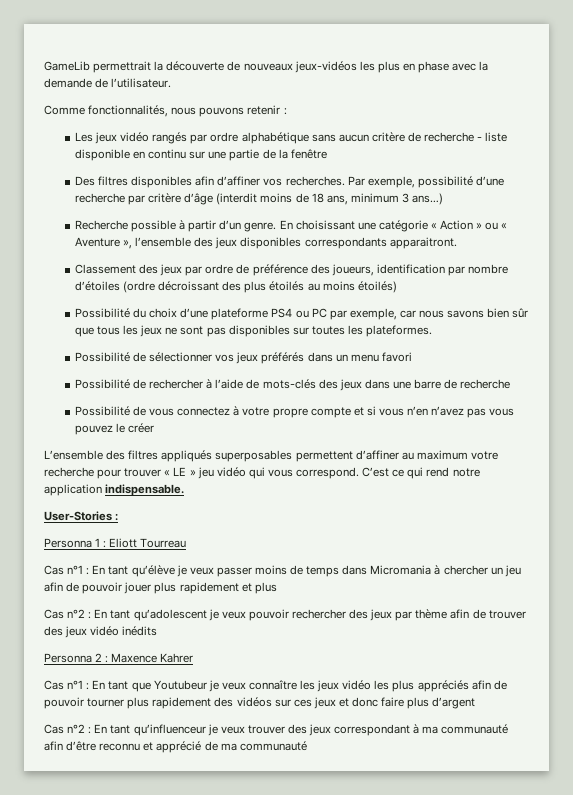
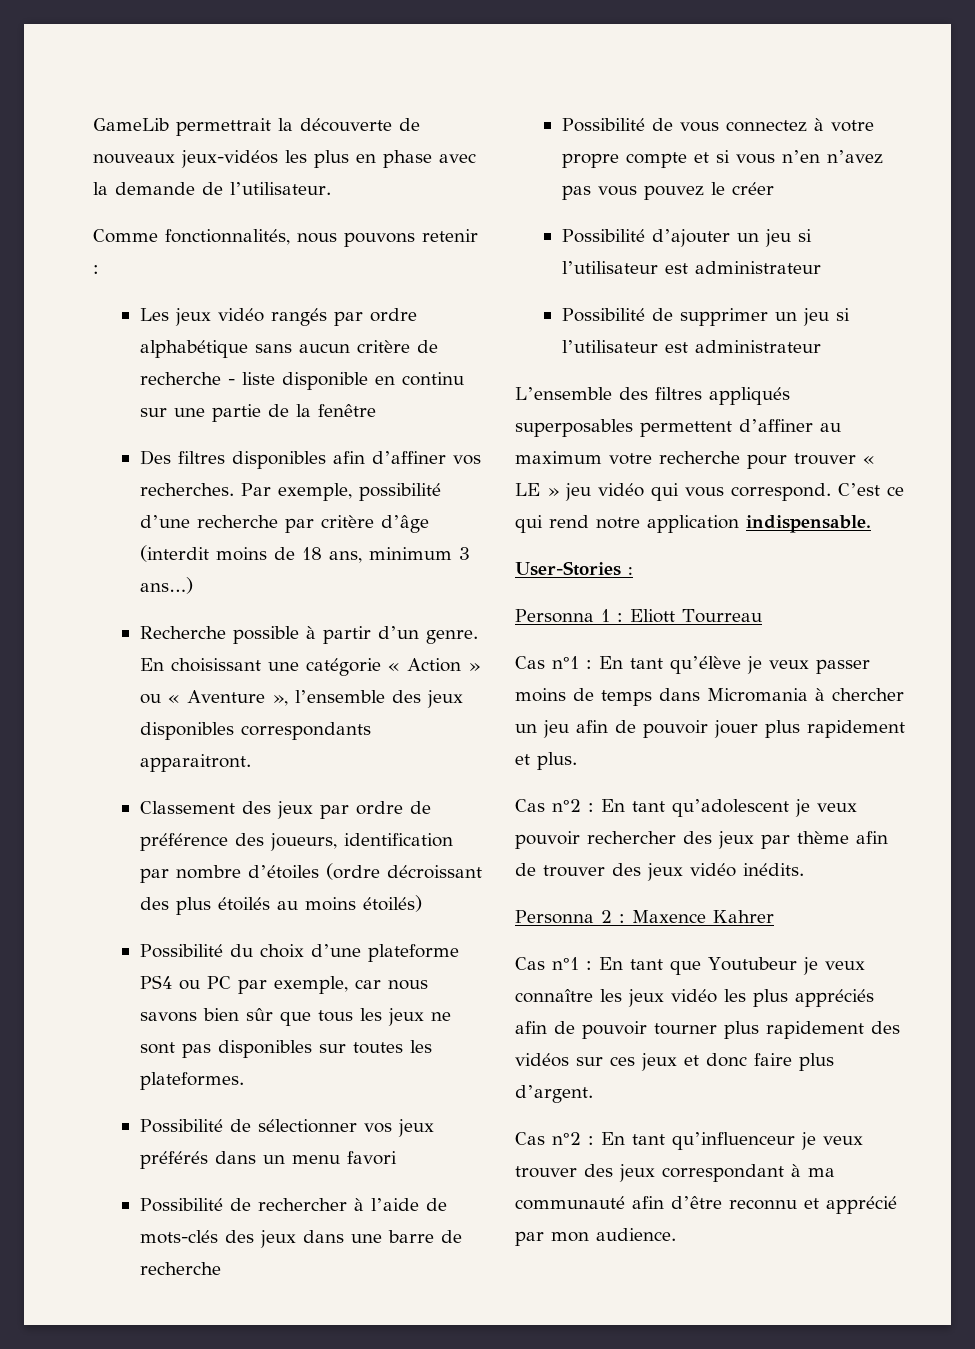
+ Possibilité d’ajouter un jeu si l’utilisateur est administrateur
+ Possibilité de supprimer un jeu si l’utilisateur est administrateur
- Cas n°1 : En tant qu’élève je veux passer moins de temps dans Micromania à chercher un jeu afin de pouvoir jouer plus rapidement et plus
+ Cas n°1 : En tant qu’élève je veux passer moins de temps dans Micromania à chercher un jeu afin de pouvoir jouer plus rapidement et plus.
- Cas n°2 : En tant qu’adolescent je veux pouvoir rechercher des jeux par thème afin de trouver des jeux vidéo inédits
+ Cas n°2 : En tant qu’adolescent je veux pouvoir rechercher des jeux par thème afin de trouver des jeux vidéo inédits.
- Cas n°1 : En tant que Youtubeur je veux connaître les jeux vidéo les plus appréciés afin de pouvoir tourner plus rapidement des vidéos sur ces jeux et donc faire plus d’argent
+ Cas n°1 : En tant que Youtubeur je veux connaître les jeux vidéo les plus appréciés afin de pouvoir tourner plus rapidement des vidéos sur ces jeux et donc faire plus d’argent.
- Cas n°2 : En tant qu’influenceur je veux trouver des jeux correspondant à ma communauté afin d’être reconnu et apprécié de ma communauté
+ Cas n°2 : En tant qu’influenceur je veux trouver des jeux correspondant à ma communauté afin d’être reconnu et apprécié par mon audience.

